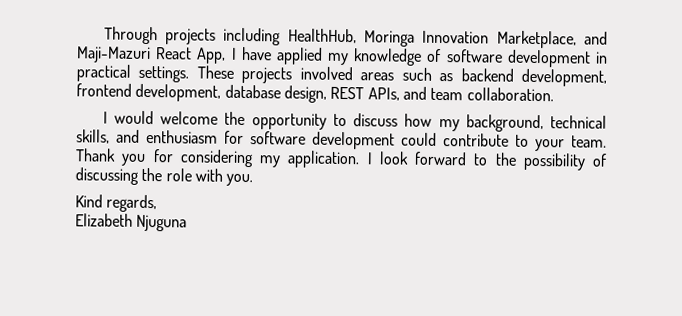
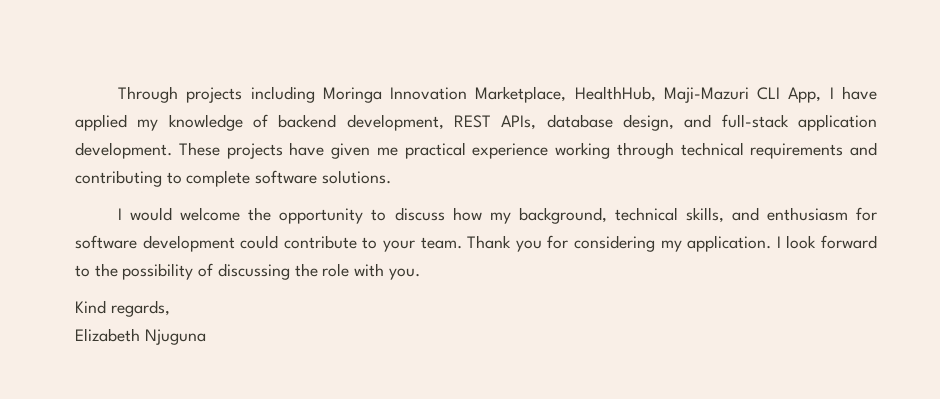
- Through projects including HealthHub, Moringa Innovation Marketplace, and Maji-Mazuri React App, I have applied my knowledge of software development in practical settings. These projects involved areas such as backend development, frontend development, database design, REST APIs, and team collaboration.
+ Through projects including Moringa Innovation Marketplace, HealthHub, Maji-Mazuri CLI App, I have applied my knowledge of backend development, REST APIs, database design, and full-stack application development. These projects have given me practical experience working through technical requirements and contributing to complete software solutions.

